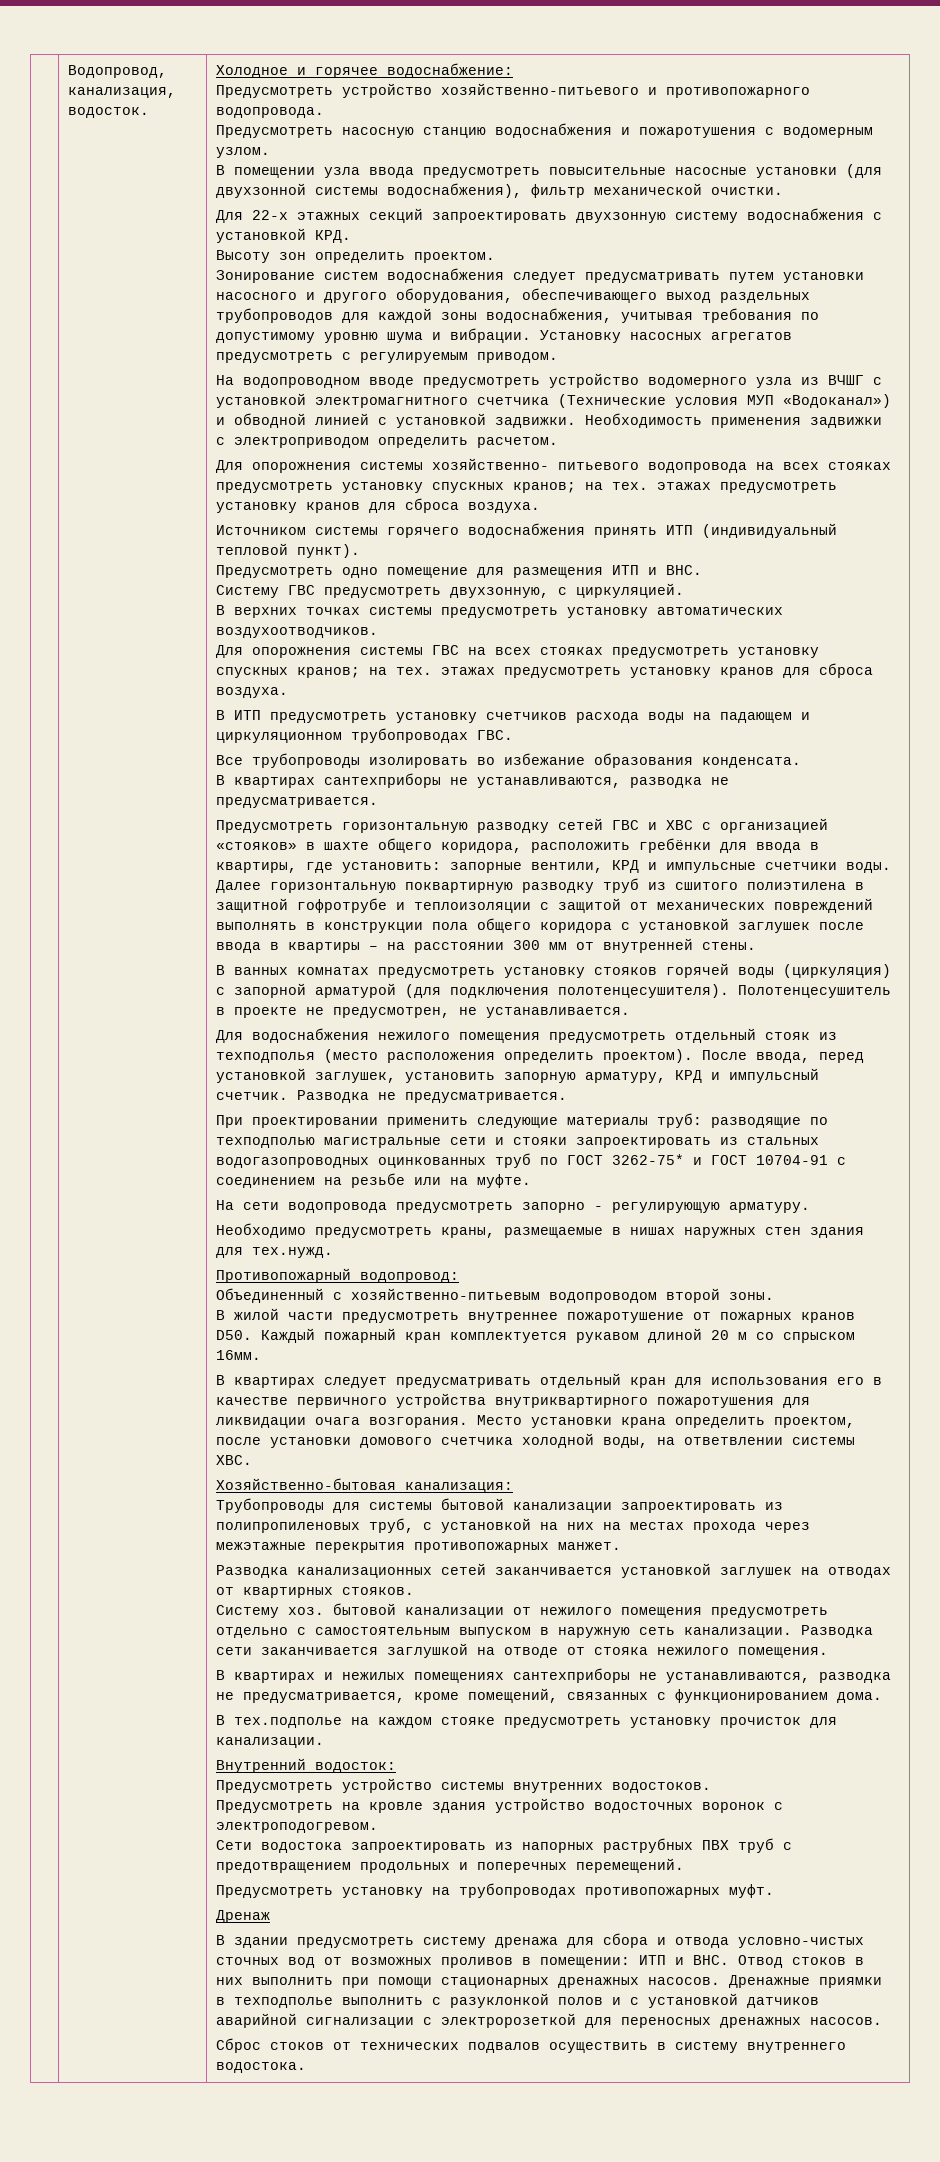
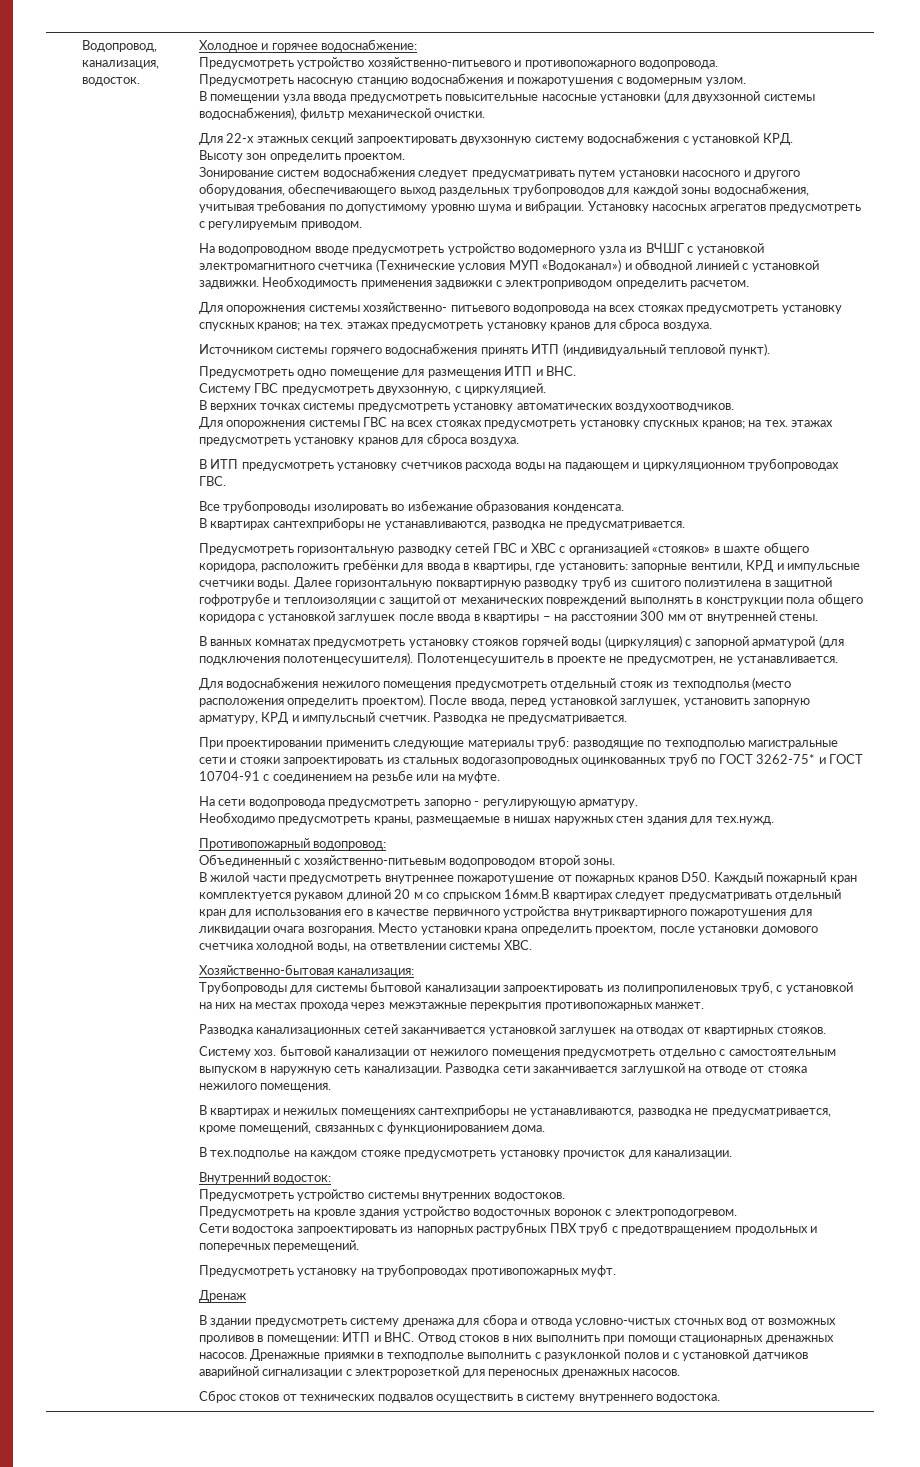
- В жилой части предусмотреть внутреннее пожаротушение от пожарных кранов D50. Каждый пожарный кран комплектуется рукавом длиной 20 м со спрыском 16мм.
- В квартирах следует предусматривать отдельный кран для использования его в качестве первичного устройства внутриквартирного пожаротушения для ликвидации очага возгорания.
+ В жилой части предусмотреть внутреннее пожаротушение от пожарных кранов D50. Каждый пожарный кран комплектуется рукавом длиной 20 м со спрыском 16мм.В квартирах следует предусматривать отдельный кран для использования его в качестве первичного устройства внутриквартирного пожаротушения для ликвидации очага возгорания.

